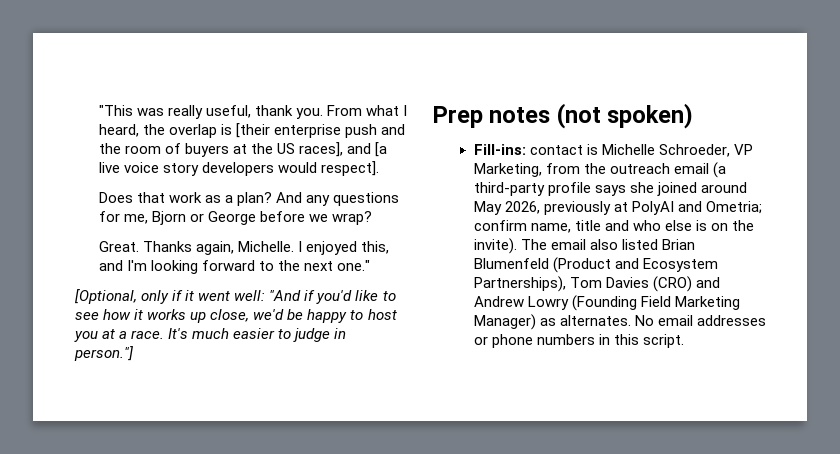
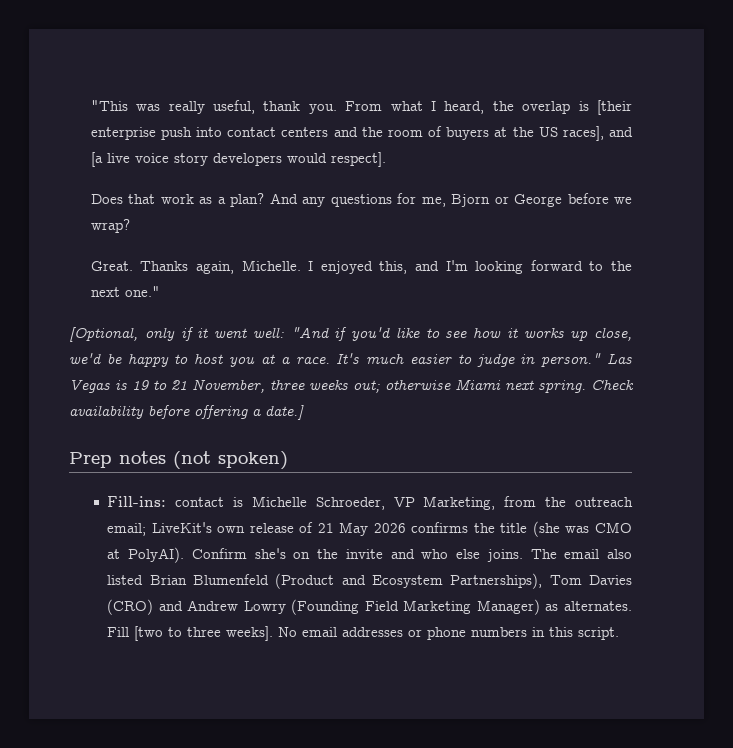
- From what I heard, the overlap is [their enterprise push and the room of buyers at the US races], and [a live voice story developers would respect].
+ From what I heard, the overlap is [their enterprise push into contact centers and the room of buyers at the US races], and [a live voice story developers would respect].
- It's much easier to judge in person."]
+ It's much easier to judge in person." Las Vegas is 19 to 21 November, three weeks out; otherwise Miami next spring. Check availability before offering a date.]
- Fill-ins: contact is Michelle Schroeder, VP Marketing, from the outreach email (a third-party profile says she joined around May 2026, previously at PolyAI and Ometria; confirm name, title and who else is on the invite).
+ Fill-ins: contact is Michelle Schroeder, VP Marketing, from the outreach email; LiveKit's own release of 21 May 2026 confirms the title (she was CMO at PolyAI). Confirm she's on the invite and who else joins.
+ Fill [two to three weeks].

